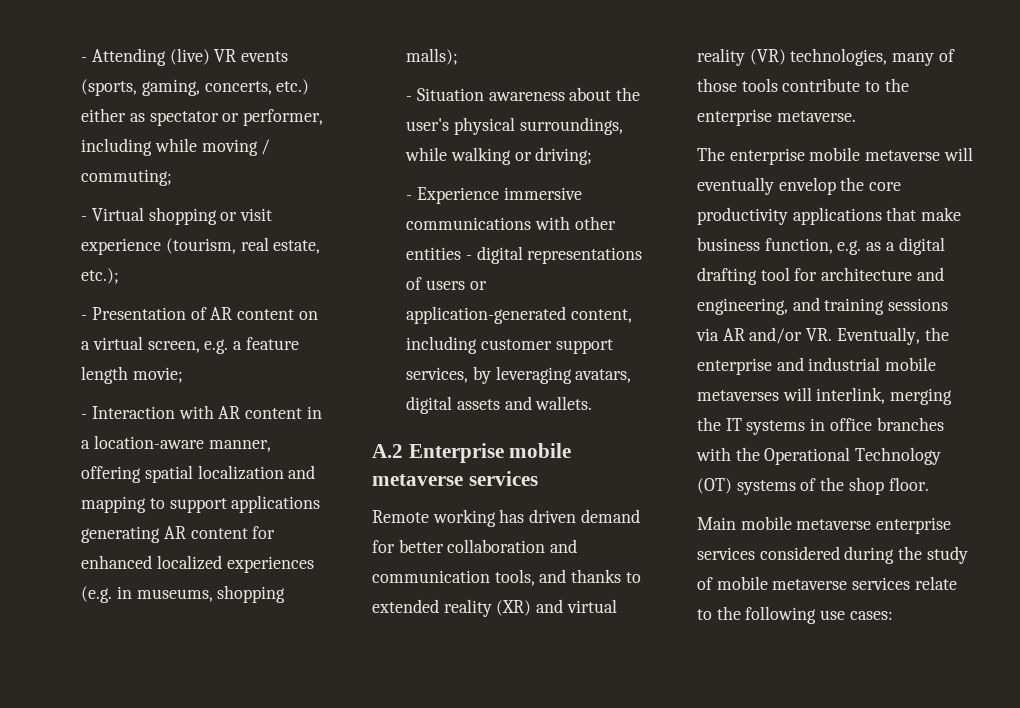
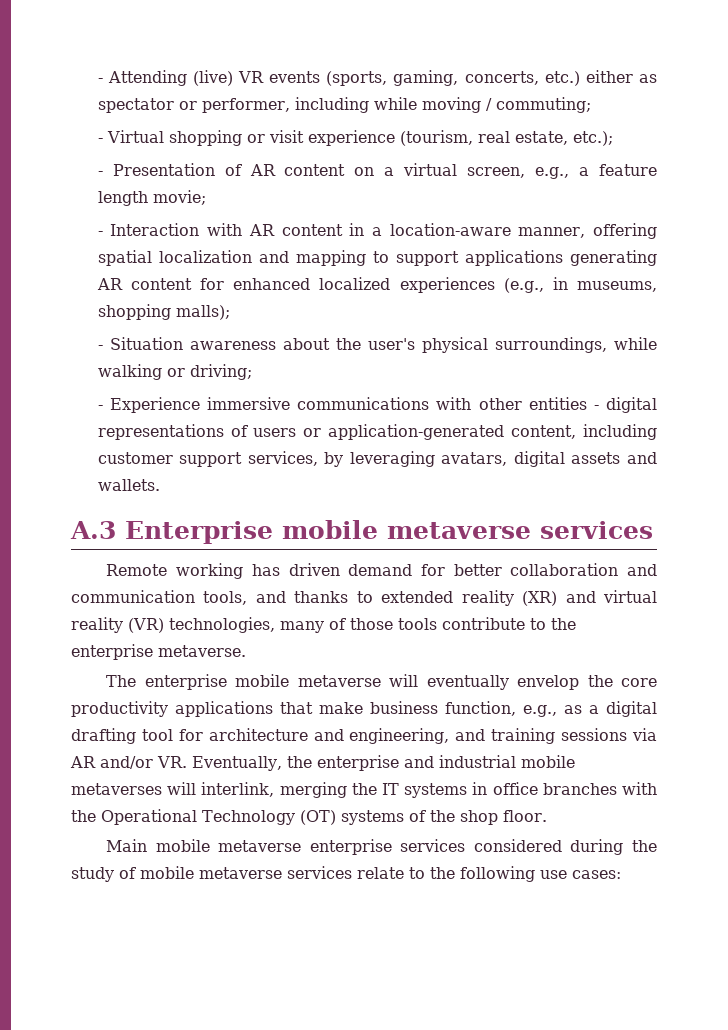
- - Presentation of AR content on a virtual screen, e.g. a feature length movie;
+ - Presentation of AR content on a virtual screen, e.g., a feature length movie;
- - Interaction with AR content in a location-aware manner, offering spatial localization and mapping to support applications generating AR content for enhanced localized experiences (e.g. in museums, shopping malls);
+ - Interaction with AR content in a location-aware manner, offering spatial localization and mapping to support applications generating AR content for enhanced localized experiences (e.g., in museums, shopping malls);
- A.2 Enterprise mobile metaverse services
+ A.3 Enterprise mobile metaverse services
- The enterprise mobile metaverse will eventually envelop the core productivity applications that make business function, e.g. as a digital drafting tool for architecture and engineering, and training sessions via AR and/or VR. Eventually, the enterprise and industrial mobile metaverses will interlink, merging the IT systems in office branches with the Operational Technology (OT) systems of the shop floor.
+ The enterprise mobile metaverse will eventually envelop the core productivity applications that make business function, e.g., as a digital drafting tool for architecture and engineering, and training sessions via AR and/or VR. Eventually, the enterprise and industrial mobile metaverses will interlink, merging the IT systems in office branches with the Operational Technology (OT) systems of the shop floor.

